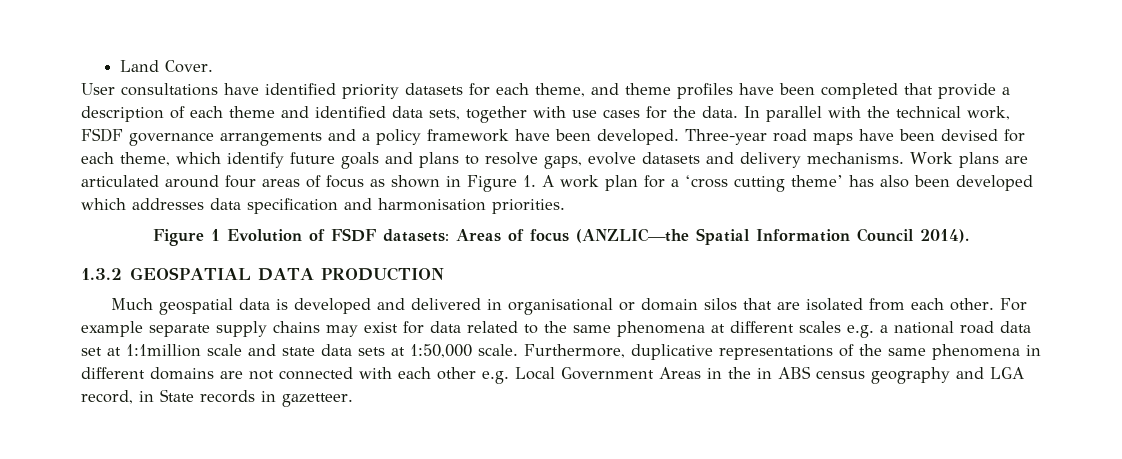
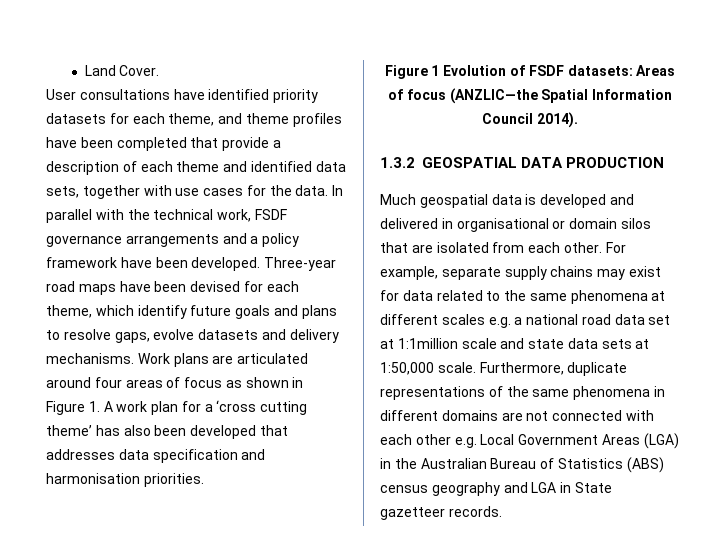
- Work plans are articulated around four areas of focus as shown in Figure 1. A work plan for a ‘cross cutting theme’ has also been developed which addresses data specification and harmonisation priorities.
+ Work plans are articulated around four areas of focus as shown in Figure 1. A work plan for a ‘cross cutting theme’ has also been developed that addresses data specification and harmonisation priorities.
- For example separate supply chains may exist for data related to the same phenomena at different scales e.g. a national road data set at 1:1million scale and state data sets at 1:50,000 scale.
+ For example, separate supply chains may exist for data related to the same phenomena at different scales e.g. a national road data set at 1:1million scale and state data sets at 1:50,000 scale.
- Furthermore, duplicative representations of the same phenomena in different domains are not connected with each other e.g. Local Government Areas in the in ABS census geography and LGA record, in State records in gazetteer.
+ Furthermore, duplicate representations of the same phenomena in different domains are not connected with each other e.g. Local Government Areas (LGA) in the Australian Bureau of Statistics (ABS) census geography and LGA in State gazetteer records.

